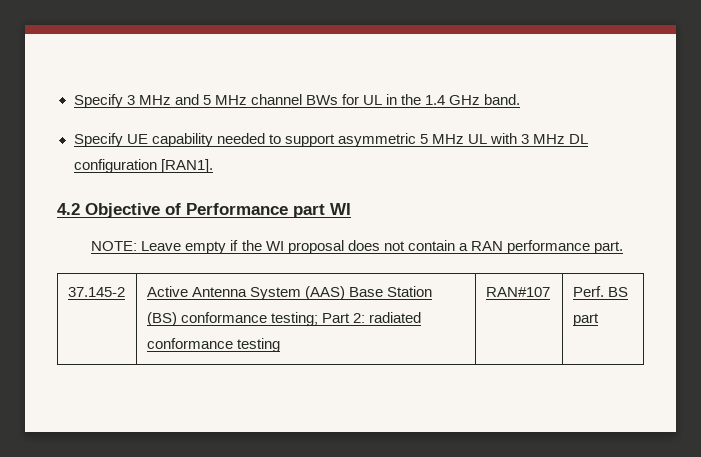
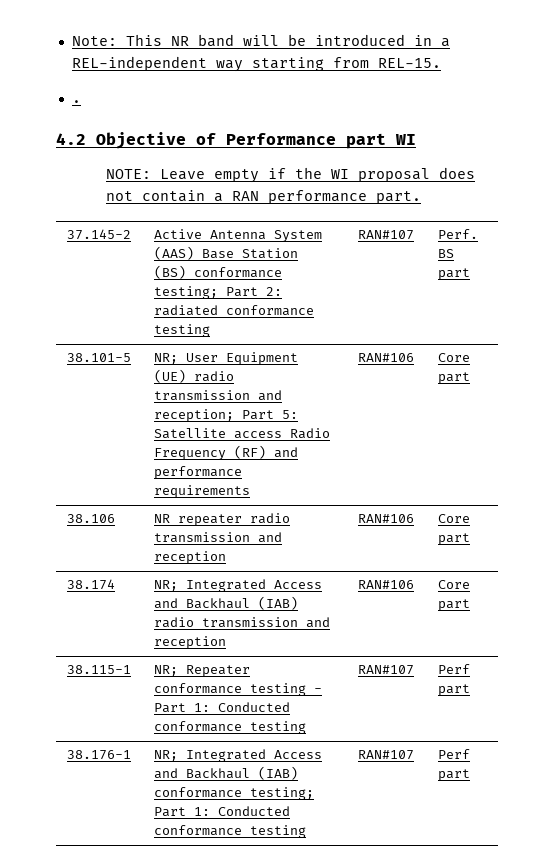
- Specify 3 MHz and 5 MHz channel BWs for UL in the 1.4 GHz band.
- Specify UE capability needed to support asymmetric 5 MHz UL with 3 MHz DL configuration [RAN1].
+ Note: This NR band will be introduced in a REL-independent way starting from REL-15.
+ .
+ 38.101-5 | NR; User Equipment (UE) radio transmission and reception; Part 5: Satellite access Radio Frequency (RF) and performance requirements | RAN#106 | Core part
+ 38.106 | NR repeater radio transmission and reception | RAN#106 | Core part
+ 38.174 | NR; Integrated Access and Backhaul (IAB) radio transmission and reception | RAN#106 | Core part
+ 38.115-1 | NR; Repeater conformance testing - Part 1: Conducted conformance testing | RAN#107 | Perf part
+ 38.176-1 | NR; Integrated Access and Backhaul (IAB) conformance testing; Part 1: Conducted conformance testing | RAN#107 | Perf part

